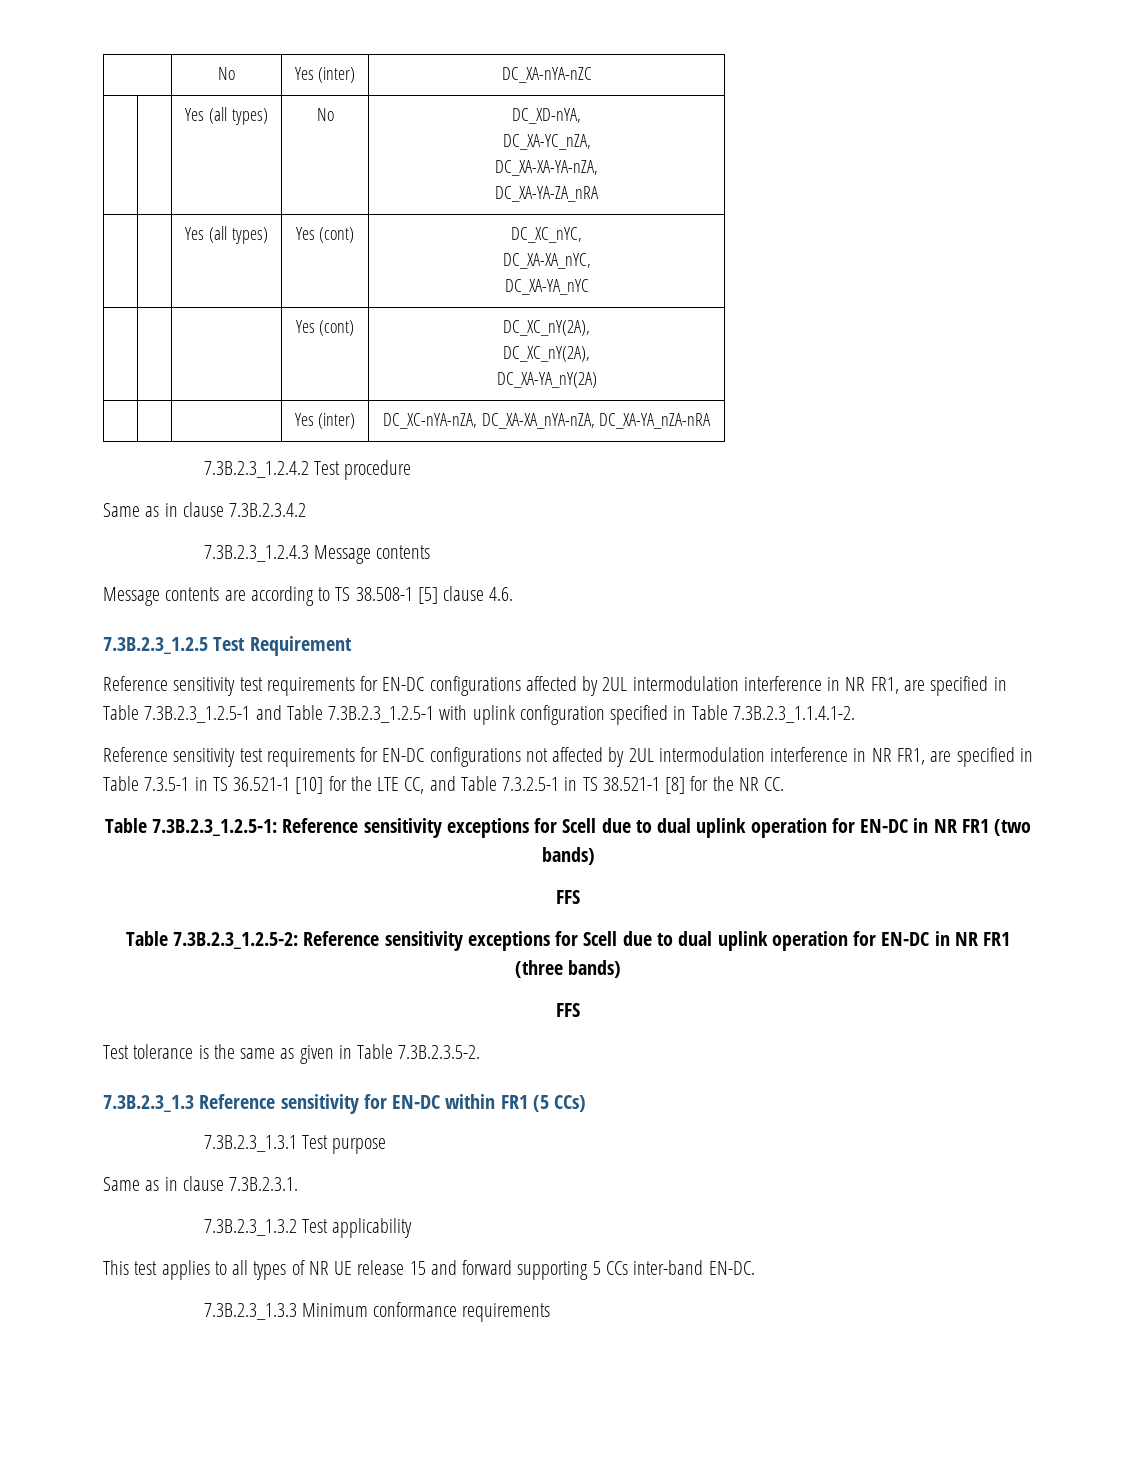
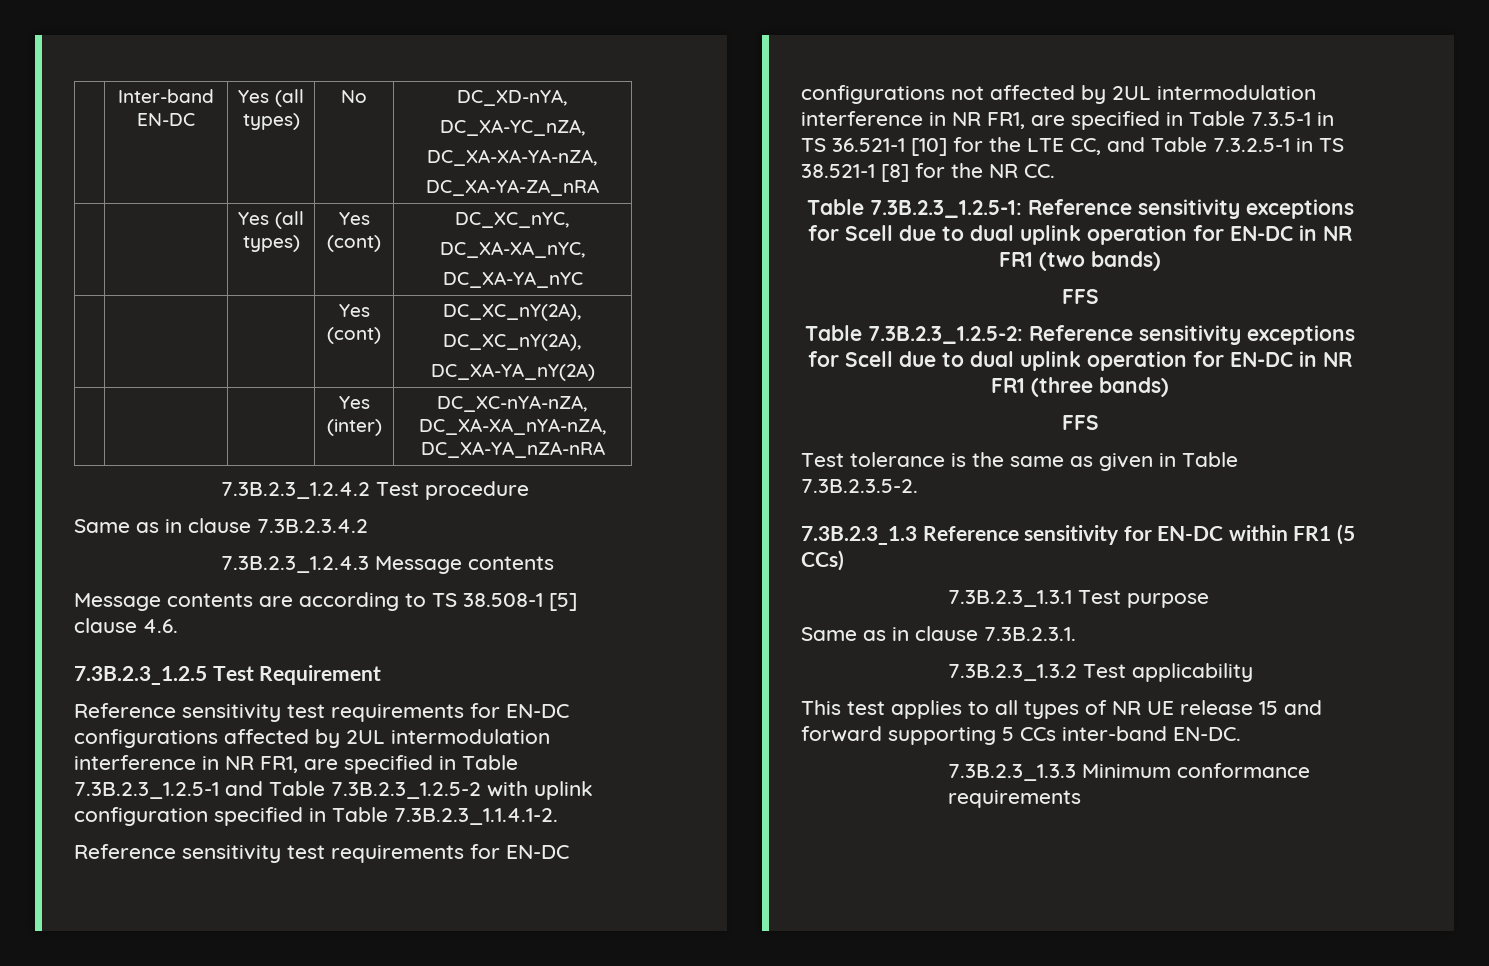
- | No | Yes (inter) | DC_XA-nYA-nZC
- | | Yes (all types) | No | DC_XD-nYA,
+ | Inter-band EN-DC | Yes (all types) | No | DC_XD-nYA,
- Reference sensitivity test requirements for EN-DC configurations affected by 2UL intermodulation interference in NR FR1, are specified in Table 7.3B.2.3_1.2.5-1 and Table 7.3B.2.3_1.2.5-1 with uplink configuration specified in Table 7.3B.2.3_1.1.4.1-2.
+ Reference sensitivity test requirements for EN-DC configurations affected by 2UL intermodulation interference in NR FR1, are specified in Table 7.3B.2.3_1.2.5-1 and Table 7.3B.2.3_1.2.5-2 with uplink configuration specified in Table 7.3B.2.3_1.1.4.1-2.

